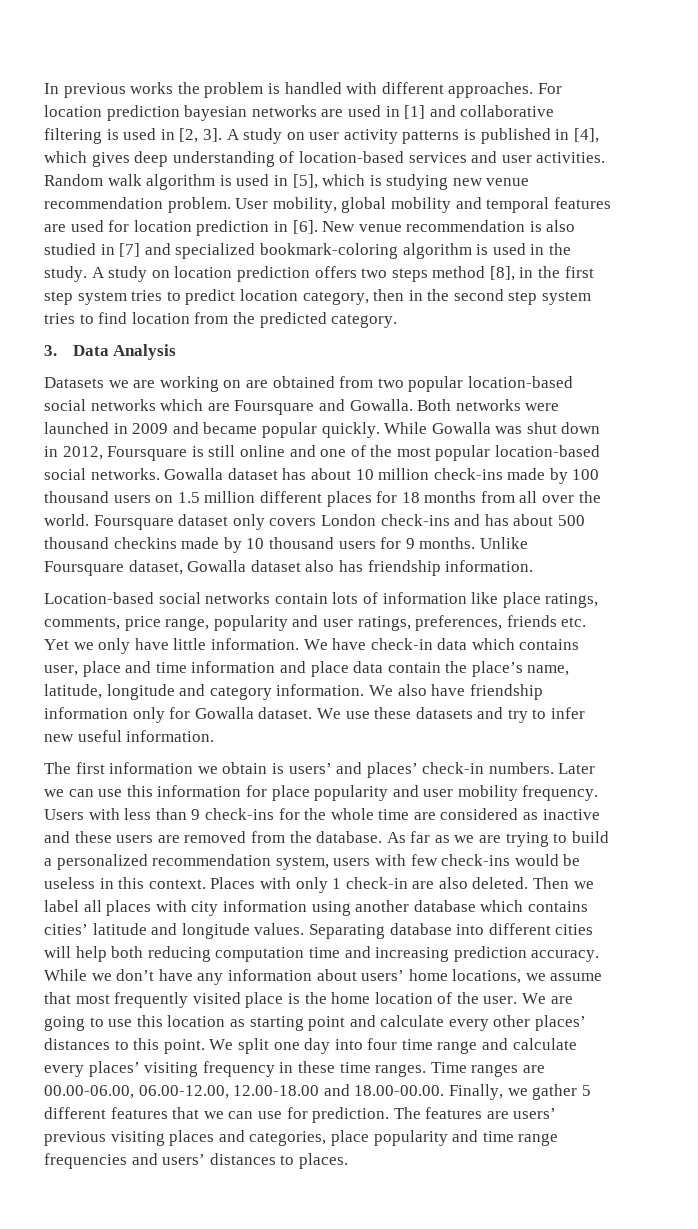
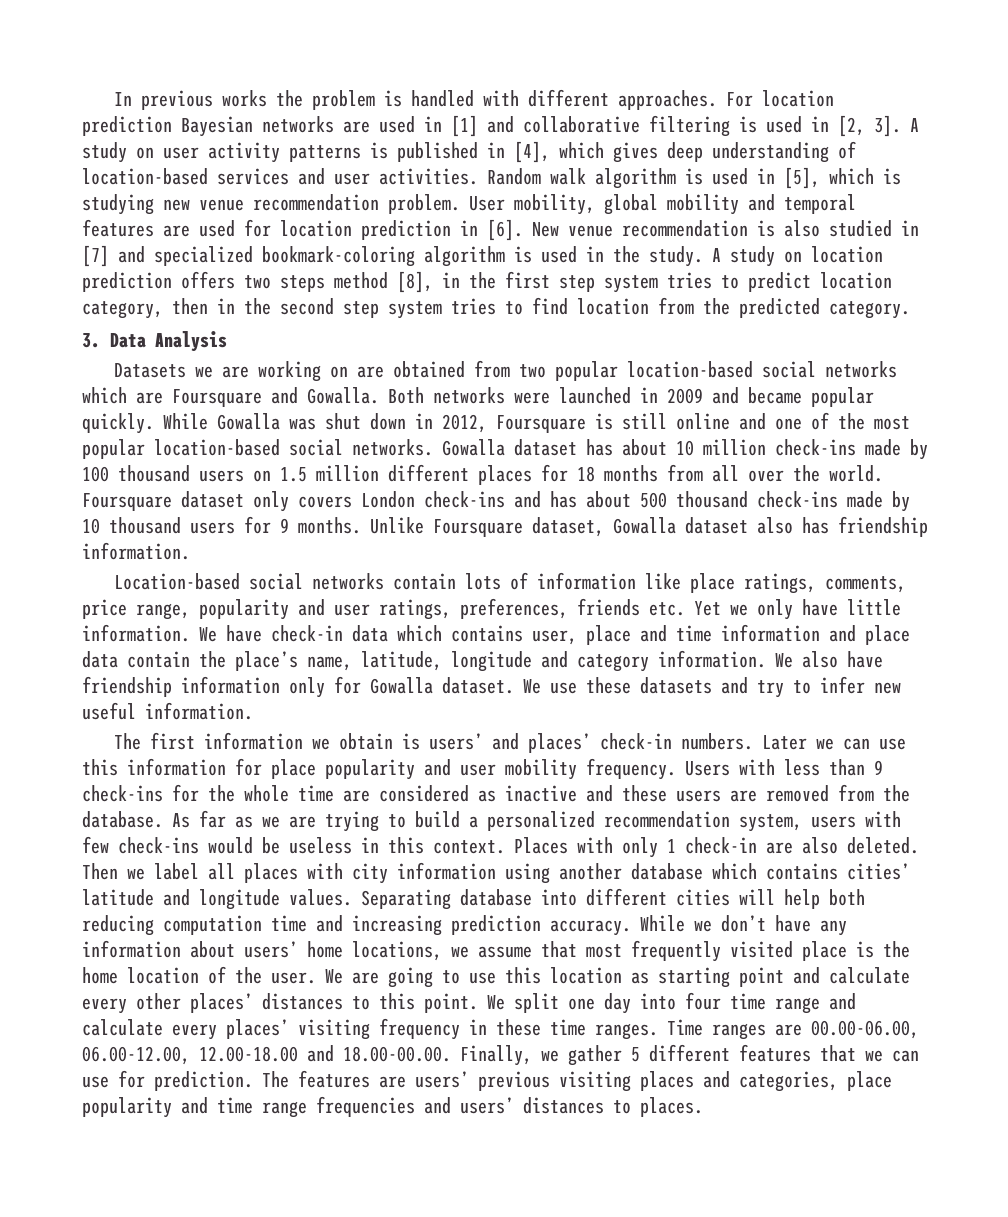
- For location prediction bayesian networks are used in [1] and collaborative filtering is used in [2, 3].
+ For location prediction Bayesian networks are used in [1] and collaborative filtering is used in [2, 3].
- Foursquare dataset only covers London check-ins and has about 500 thousand checkins made by 10 thousand users for 9 months.
+ Foursquare dataset only covers London check-ins and has about 500 thousand check-ins made by 10 thousand users for 9 months.

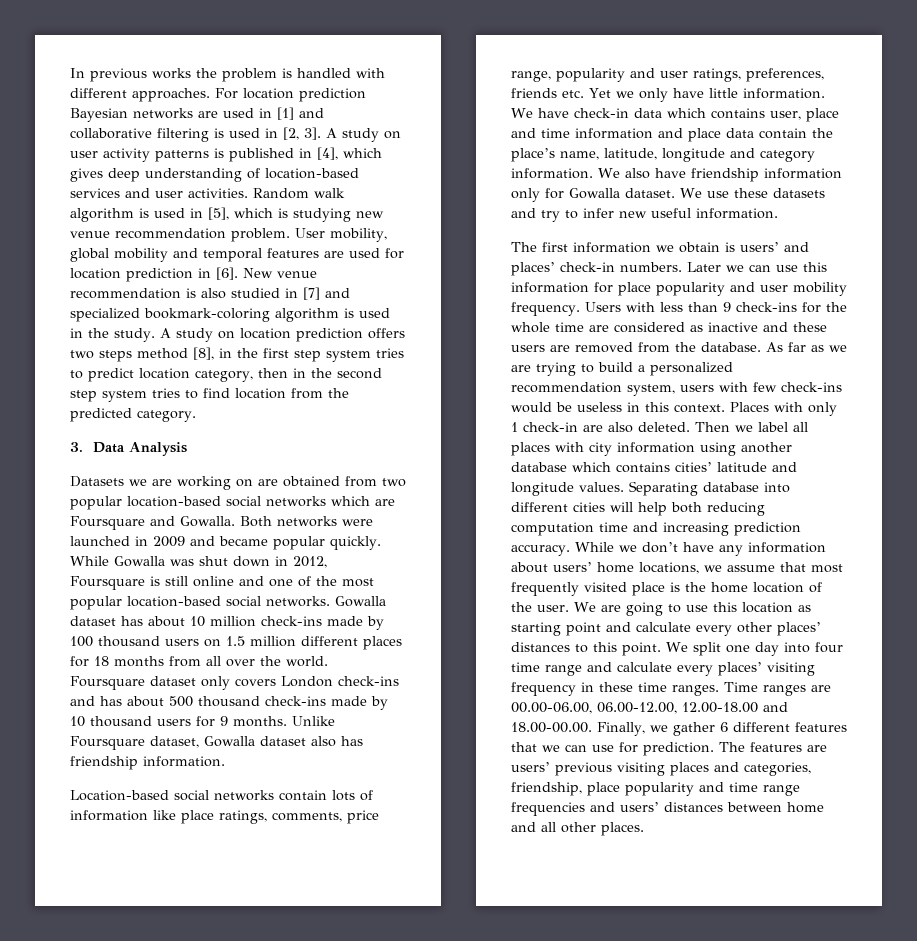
- Time ranges are 00.00-06.00, 06.00-12.00, 12.00-18.00 and 18.00-00.00. Finally, we gather 5 different features that we can use for prediction.
+ Time ranges are 00.00-06.00, 06.00-12.00, 12.00-18.00 and 18.00-00.00. Finally, we gather 6 different features that we can use for prediction.
- The features are users’ previous visiting places and categories, place popularity and time range frequencies and users’ distances to places.
+ The features are users’ previous visiting places and categories, friendship, place popularity and time range frequencies and users’ distances between home and all other places.

